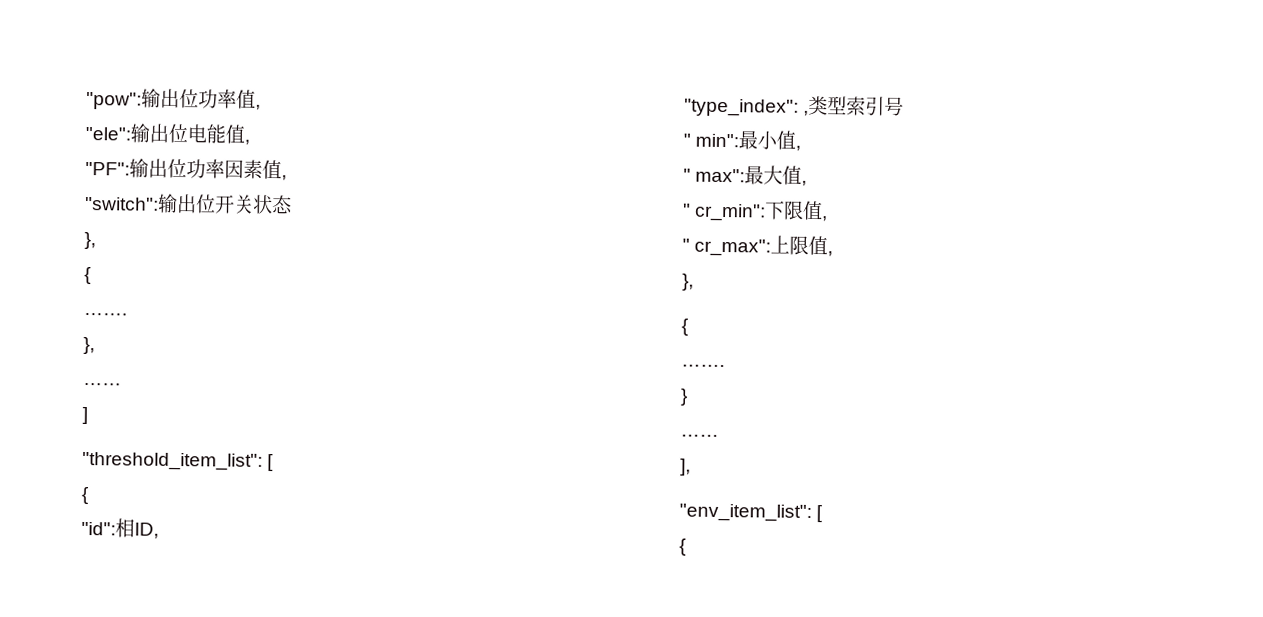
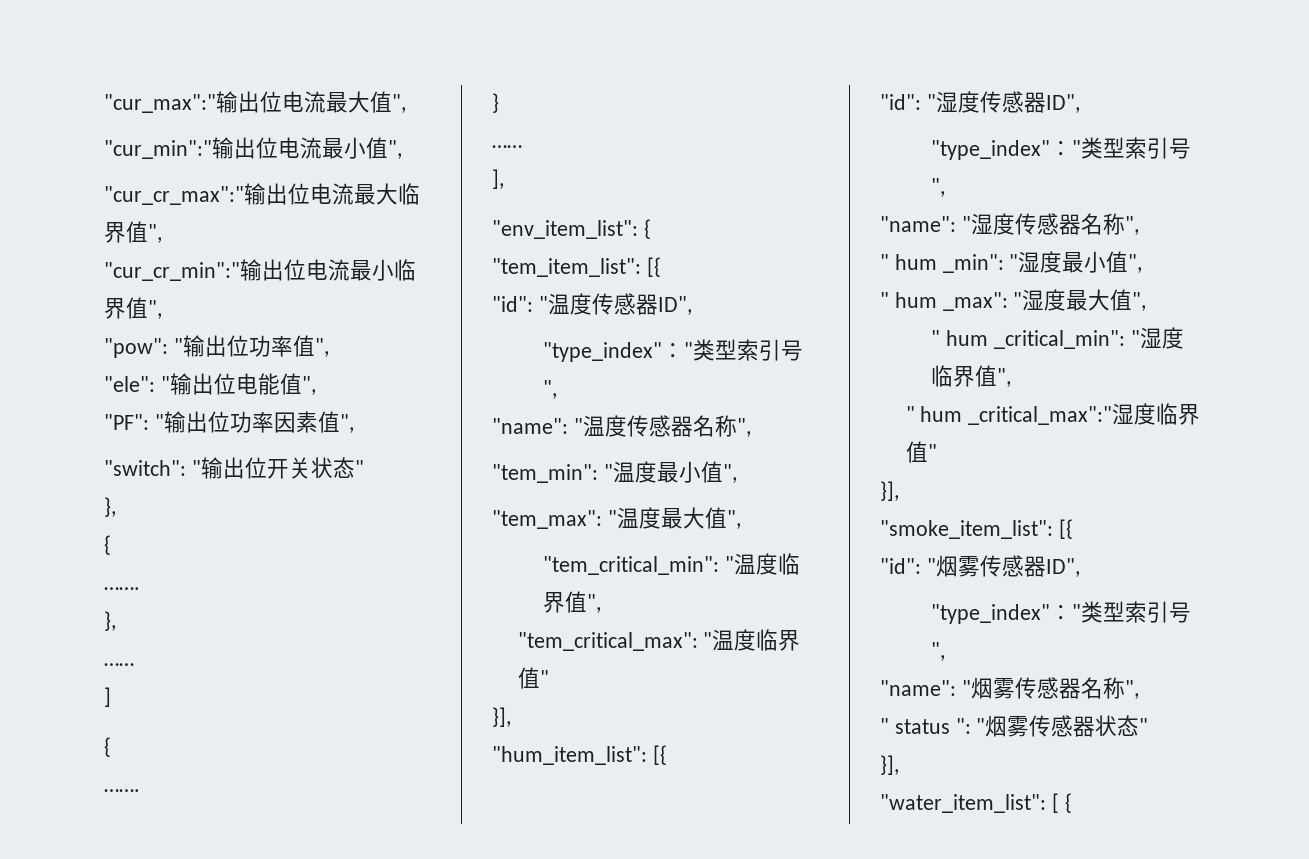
- "pow":输出位功率值,
+ "cur_max":"输出位电流最大值",
+ "cur_min":"输出位电流最小值",
+ "cur_cr_max":"输出位电流最大临界值",
+ "cur_cr_min":"输出位电流最小临界值",
+ "pow": "输出位功率值",
- "ele":输出位电能值,
+ "ele": "输出位电能值",
- "PF":输出位功率因素值,
+ "PF": "输出位功率因素值",
- "switch":输出位开关状态
+ "switch": "输出位开关状态"
- "threshold_item_list": [
- {
- "id":相ID,
- "type_index": ,类型索引号
- " min":最小值,
- " max":最大值,
- " cr_min":下限值,
- " cr_max":上限值,
- },
- "env_item_list": [
- {
+ "env_item_list": {
+ "tem_item_list": [{
+ "id": "温度传感器ID",
+ "type_index"："类型索引号",
+ "name": "温度传感器名称",
+ "tem_min": "温度最小值",
+ "tem_max": "温度最大值",
+ "tem_critical_min": "温度临界值",
+ "tem_critical_max": "温度临界值"
+ }],
+ "hum_item_list": [{
+ "id": "湿度传感器ID",
+ "type_index"："类型索引号",
+ "name": "湿度传感器名称",
+ " hum _min": "湿度最小值",
+ " hum _max": "湿度最大值",
+ " hum _critical_min": "湿度临界值",
+ " hum _critical_max":"湿度临界值"
+ }],
+ "smoke_item_list": [{
+ "id": "烟雾传感器ID",
+ "type_index"："类型索引号",
+ "name": "烟雾传感器名称",
+ " status ": "烟雾传感器状态"
+ }],
+ "water_item_list": [ {

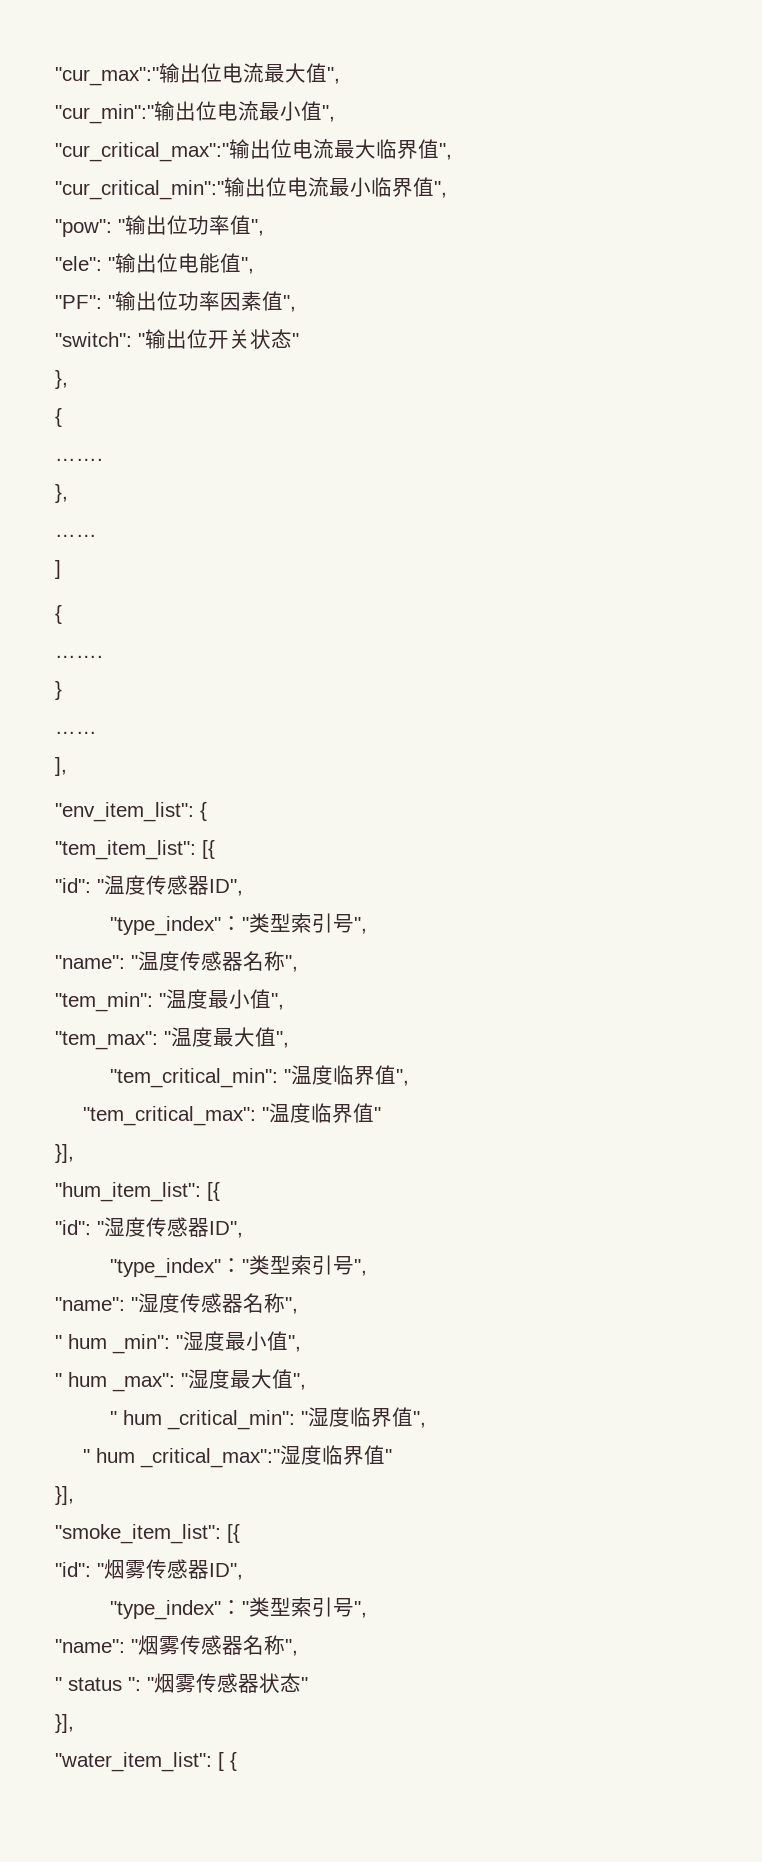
- "cur_cr_max":"输出位电流最大临界值",
+ "cur_critical_max":"输出位电流最大临界值",
- "cur_cr_min":"输出位电流最小临界值",
+ "cur_critical_min":"输出位电流最小临界值",

